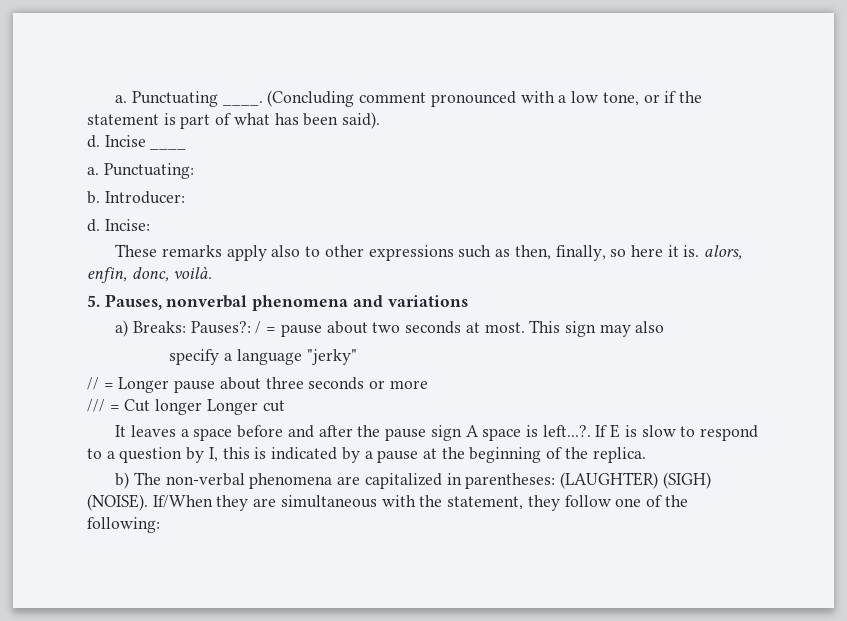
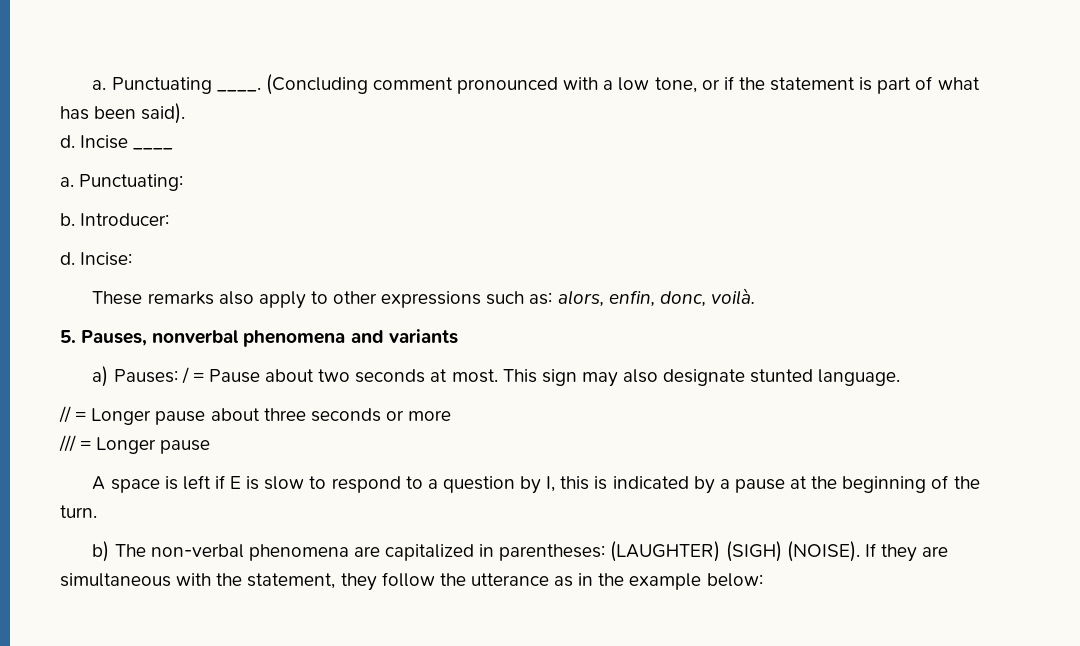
- These remarks apply also to other expressions such as then, finally, so here it is. alors, enfin, donc, voilà.
+ These remarks also apply to other expressions such as: alors, enfin, donc, voilà.
- 5. Pauses, nonverbal phenomena and variations
+ 5. Pauses, nonverbal phenomena and variants
- a) Breaks: Pauses?: / = pause about two seconds at most.
+ a) Pauses: / = Pause about two seconds at most.
- This sign may also
- specify a language "jerky"
+ This sign may also designate stunted language.
- /// = Cut longer Longer cut
- It leaves a space before and after the pause sign A space is left...?. If E is slow to respond to a question by I, this is indicated by a pause at the beginning of the replica.
+ /// = Longer pause
+ A space is left if E is slow to respond to a question by I, this is indicated by a pause at the beginning of the turn.
- If/When they are simultaneous with the statement, they follow one of the following:
+ If they are simultaneous with the statement, they follow the utterance as in the example below:

